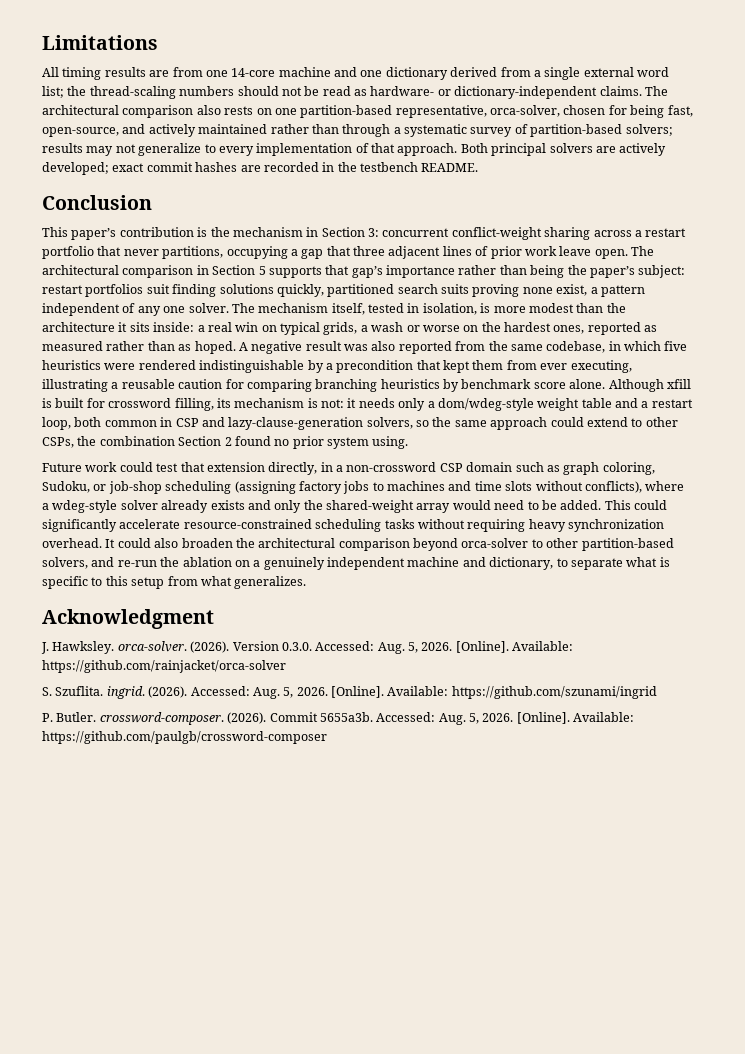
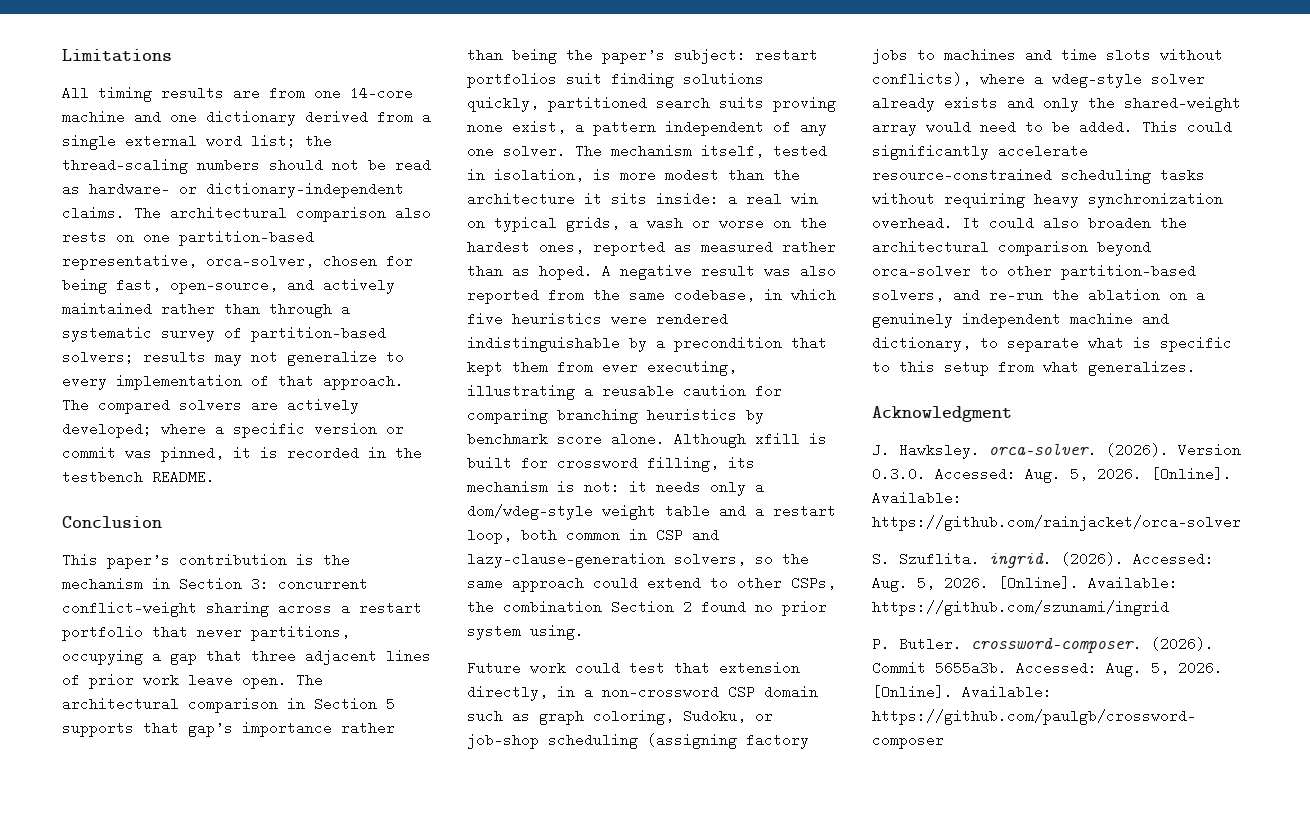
- Both principal solvers are actively developed; exact commit hashes are recorded in the testbench README.
+ The compared solvers are actively developed; where a specific version or commit was pinned, it is recorded in the testbench README.

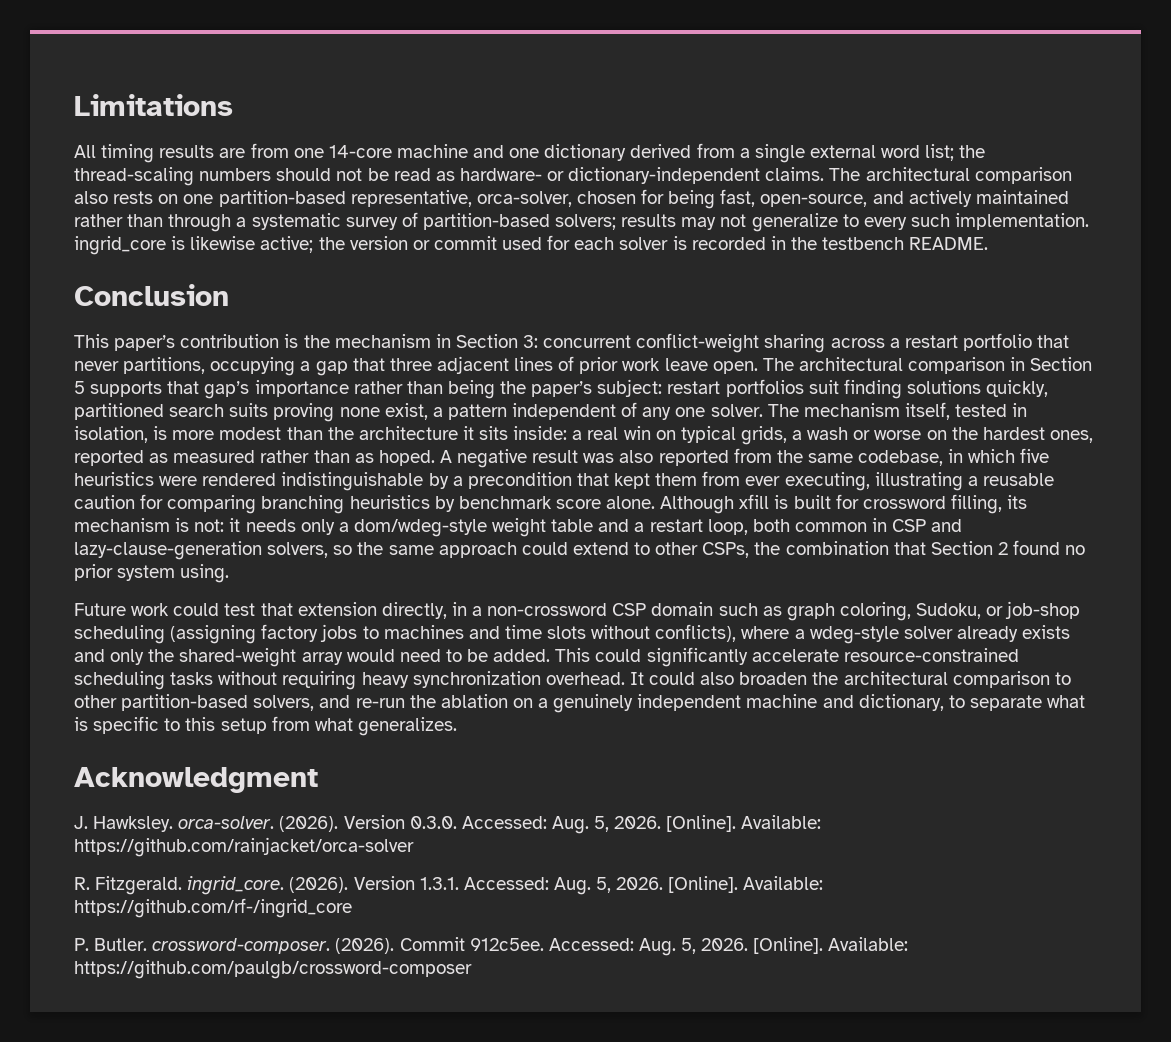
- The architectural comparison also rests on one partition-based representative, orca-solver, chosen for being fast, open-source, and actively maintained rather than through a systematic survey of partition-based solvers; results may not generalize to every implementation of that approach. The compared solvers are actively developed; where a specific version or commit was pinned, it is recorded in the testbench README.
+ The architectural comparison also rests on one partition-based representative, orca-solver, chosen for being fast, open-source, and actively maintained rather than through a systematic survey of partition-based solvers; results may not generalize to every such implementation. ingrid_core is likewise active; the version or commit used for each solver is recorded in the testbench README.
- Although xfill is built for crossword filling, its mechanism is not: it needs only a dom/wdeg-style weight table and a restart loop, both common in CSP and lazy-clause-generation solvers, so the same approach could extend to other CSPs, the combination Section 2 found no prior system using.
+ Although xfill is built for crossword filling, its mechanism is not: it needs only a dom/wdeg-style weight table and a restart loop, both common in CSP and lazy-clause-generation solvers, so the same approach could extend to other CSPs, the combination that Section 2 found no prior system using.
- It could also broaden the architectural comparison beyond orca-solver to other partition-based solvers, and re-run the ablation on a genuinely independent machine and dictionary, to separate what is specific to this setup from what generalizes.
+ It could also broaden the architectural comparison to other partition-based solvers, and re-run the ablation on a genuinely independent machine and dictionary, to separate what is specific to this setup from what generalizes.
- S. Szuflita. ingrid. (2026). Accessed: Aug. 5, 2026. [Online]. Available: https://github.com/szunami/ingrid
+ R. Fitzgerald. ingrid_core. (2026). Version 1.3.1. Accessed: Aug. 5, 2026. [Online]. Available: https://github.com/rf-/ingrid_core
- Commit 5655a3b.
+ Commit 912c5ee.

